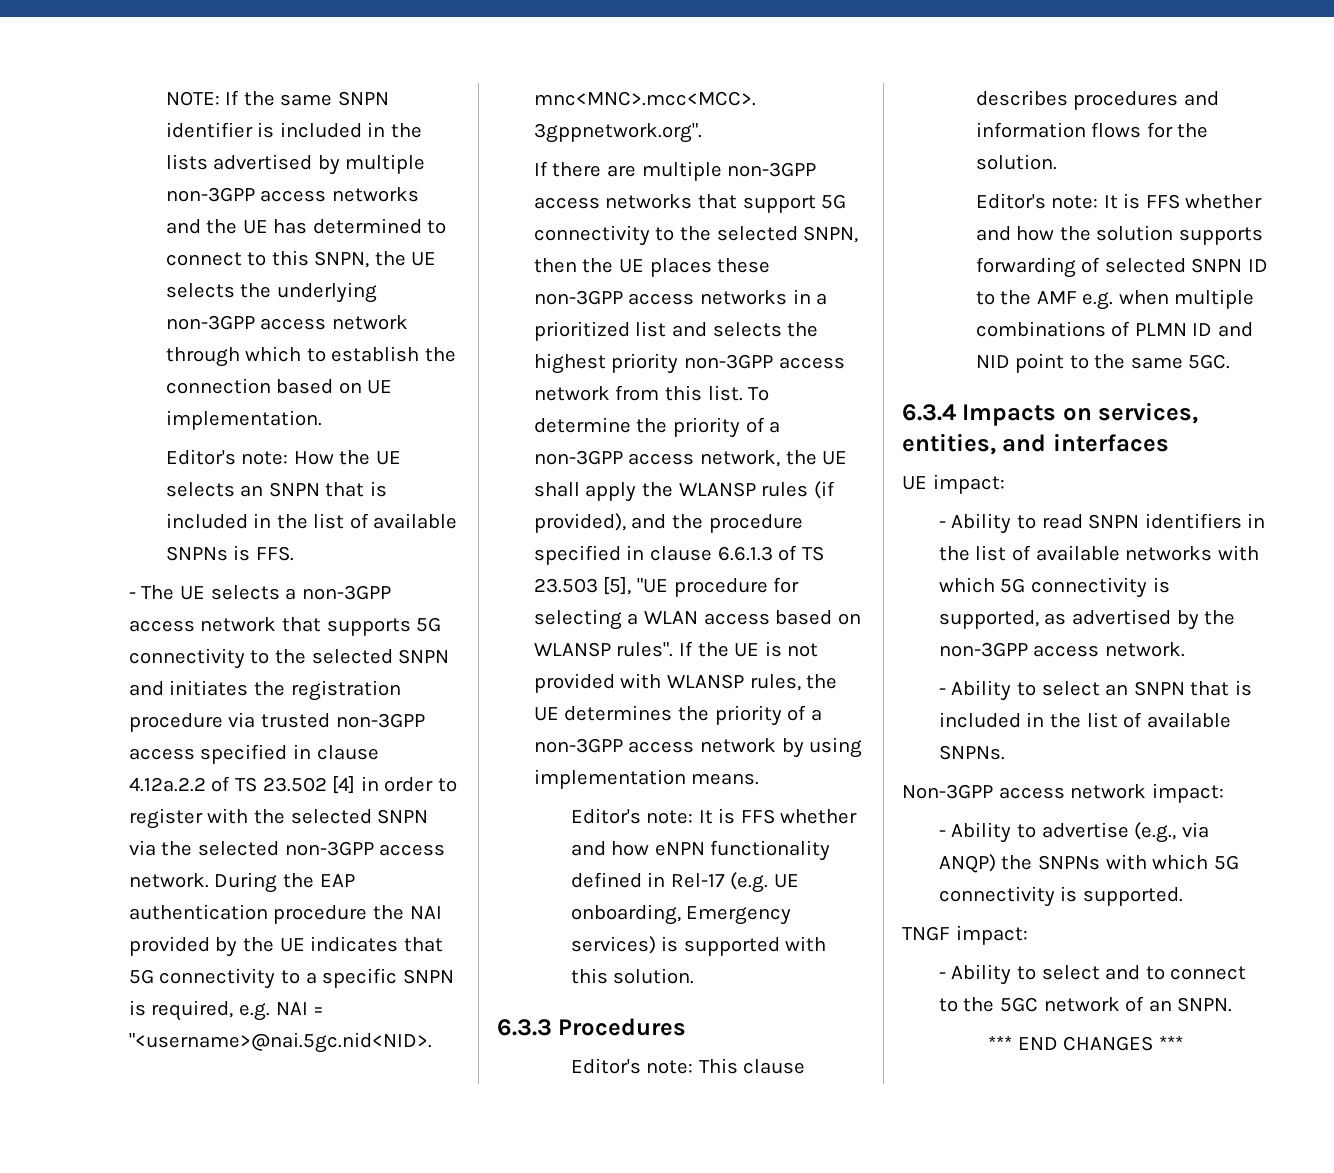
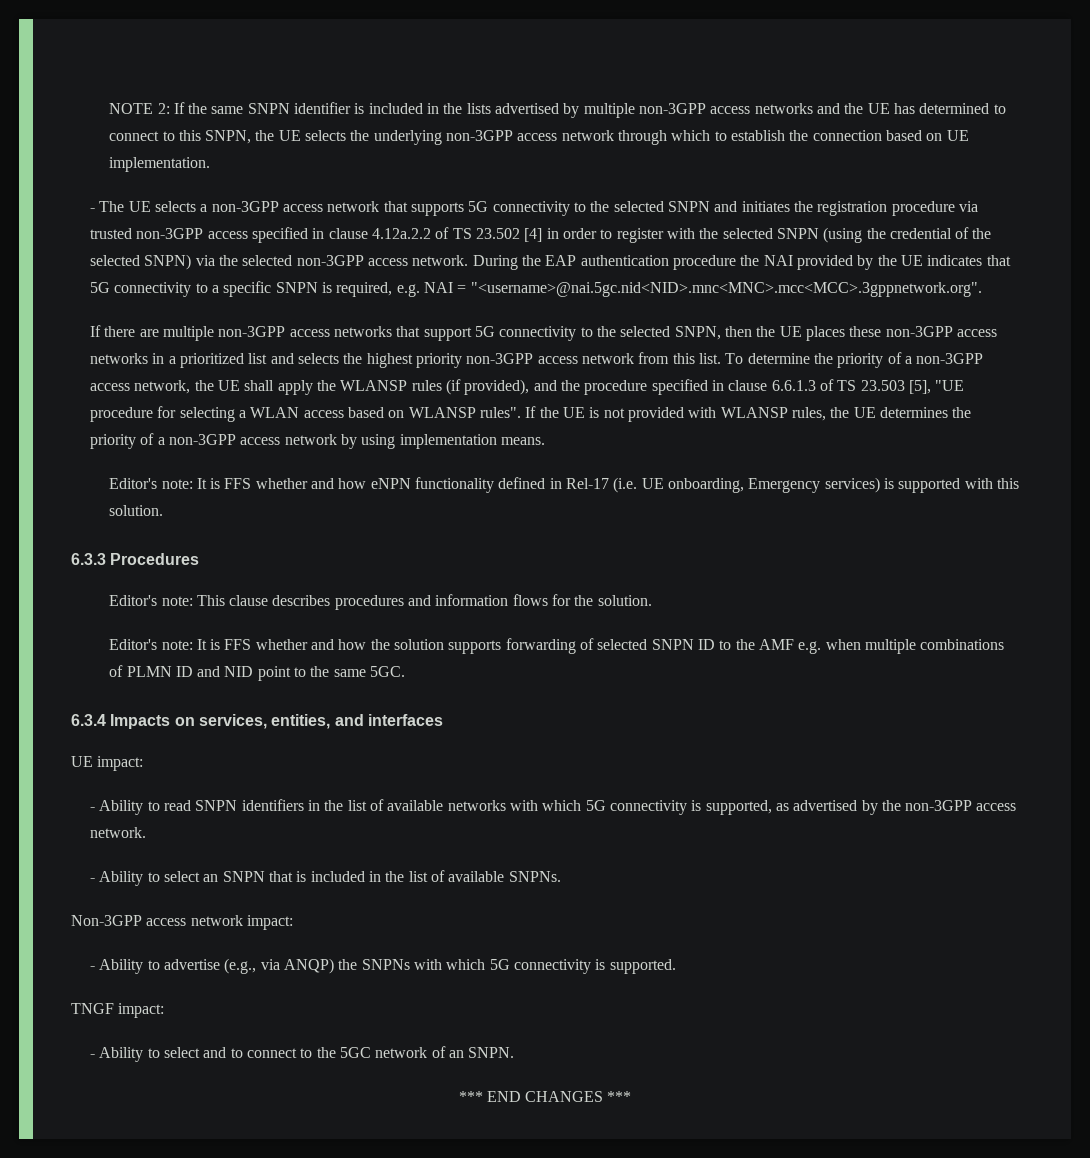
- NOTE: If the same SNPN identifier is included in the lists advertised by multiple non-3GPP access networks and the UE has determined to connect to this SNPN, the UE selects the underlying non-3GPP access network through which to establish the connection based on UE implementation.
+ NOTE 2: If the same SNPN identifier is included in the lists advertised by multiple non-3GPP access networks and the UE has determined to connect to this SNPN, the UE selects the underlying non-3GPP access network through which to establish the connection based on UE implementation.
- Editor's note: How the UE selects an SNPN that is included in the list of available SNPNs is FFS.
- - The UE selects a non-3GPP access network that supports 5G connectivity to the selected SNPN and initiates the registration procedure via trusted non-3GPP access specified in clause 4.12a.2.2 of TS 23.502 [4] in order to register with the selected SNPN via the selected non-3GPP access network.
+ - The UE selects a non-3GPP access network that supports 5G connectivity to the selected SNPN and initiates the registration procedure via trusted non-3GPP access specified in clause 4.12a.2.2 of TS 23.502 [4] in order to register with the selected SNPN (using the credential of the selected SNPN) via the selected non-3GPP access network.
- Editor's note: It is FFS whether and how eNPN functionality defined in Rel-17 (e.g. UE onboarding, Emergency services) is supported with this solution.
+ Editor's note: It is FFS whether and how eNPN functionality defined in Rel-17 (i.e. UE onboarding, Emergency services) is supported with this solution.

